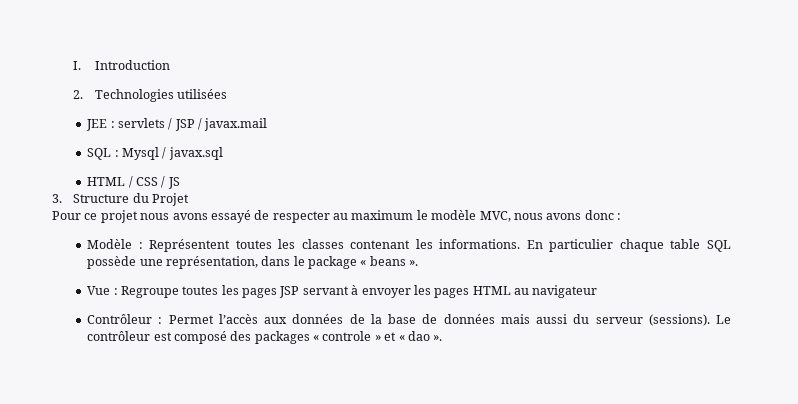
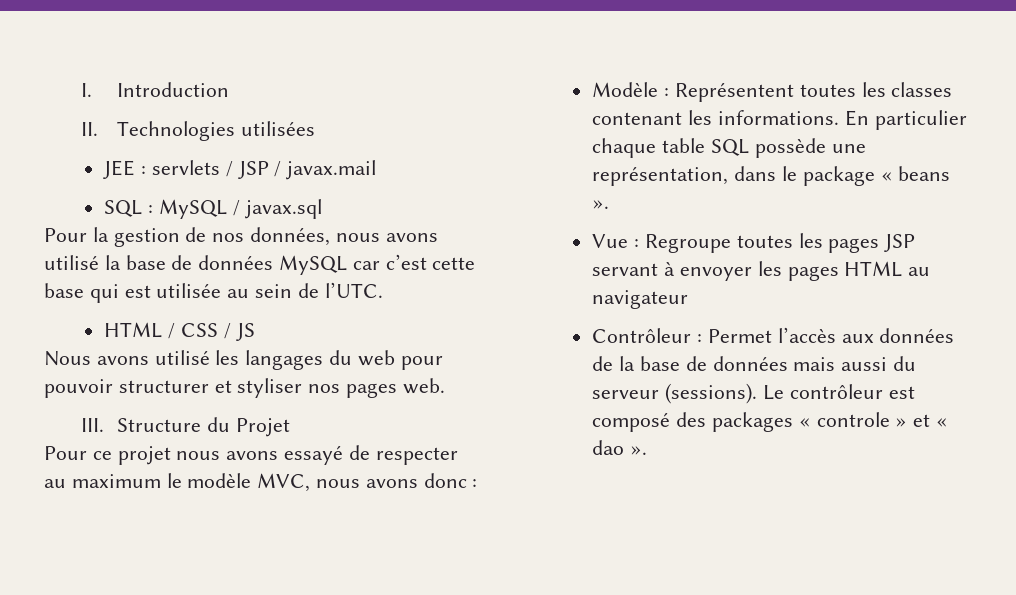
- 2. Technologies utilisées
+ II. Technologies utilisées
- SQL : Mysql / javax.sql
+ SQL : MySQL / javax.sql
+ Pour la gestion de nos données, nous avons utilisé la base de données MySQL car c’est cette base qui est utilisée au sein de l’UTC.
- 3. Structure du Projet
+ Nous avons utilisé les langages du web pour pouvoir structurer et styliser nos pages web.
+ III. Structure du Projet

